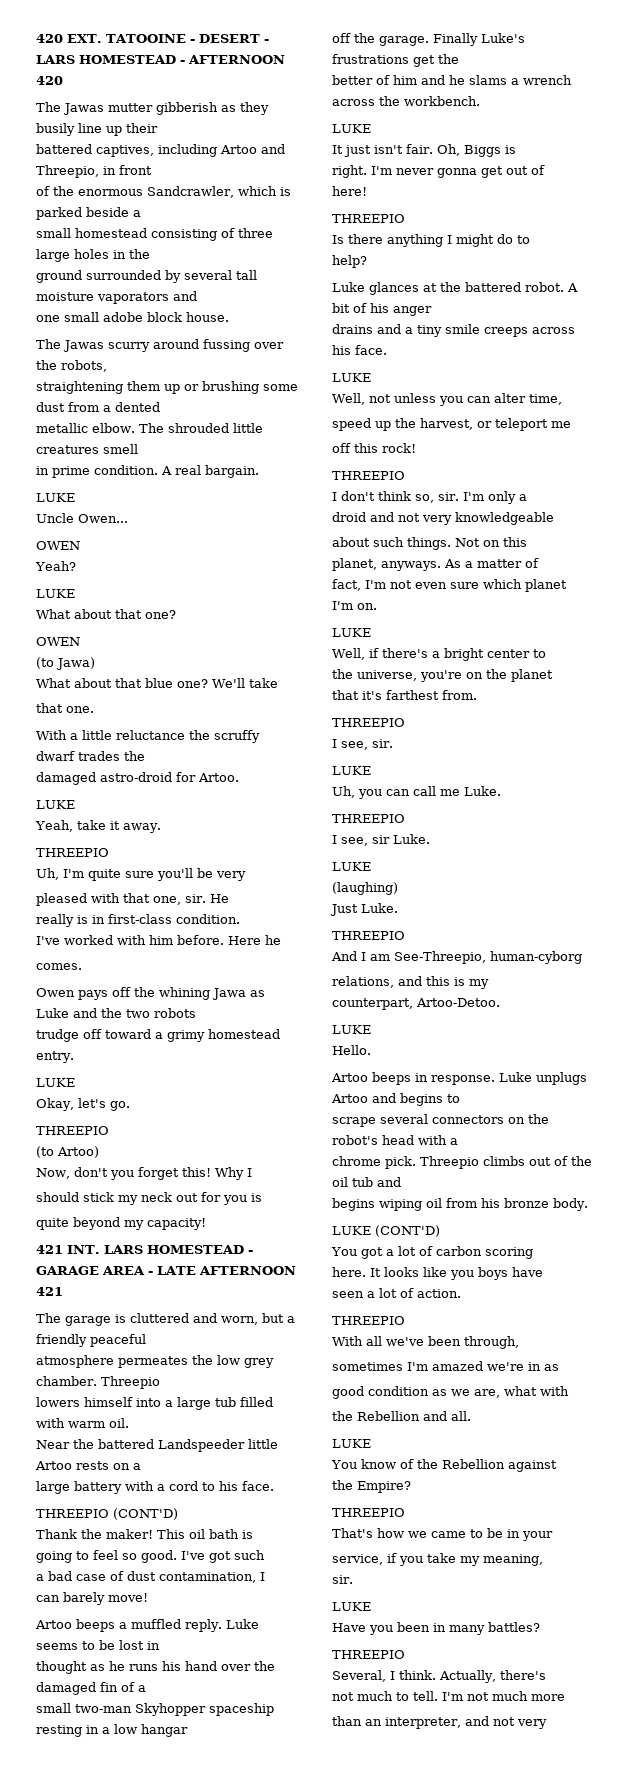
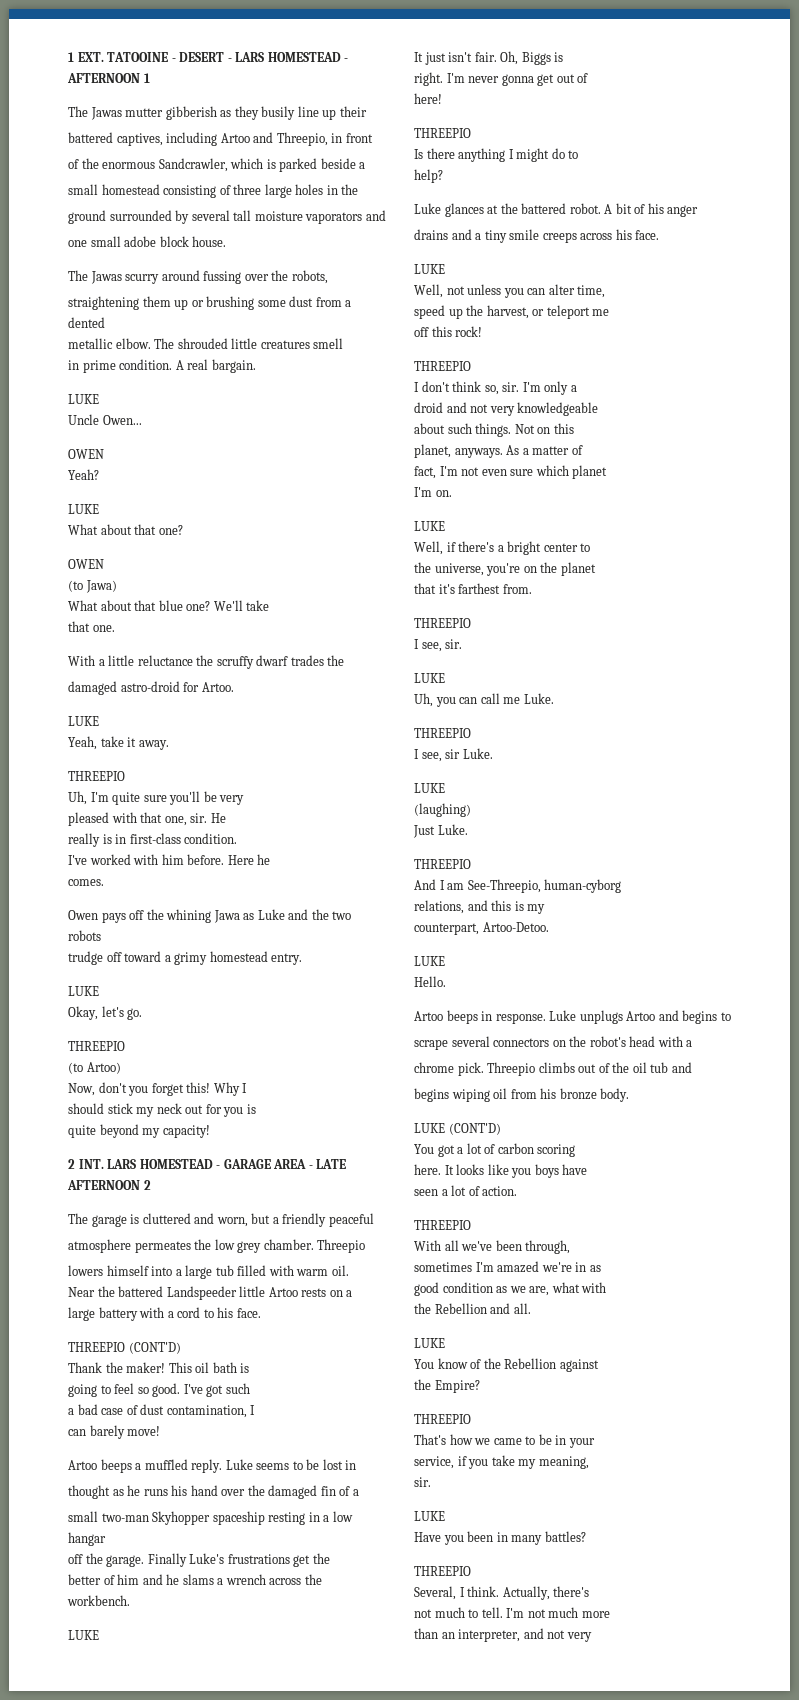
- 420 EXT. TATOOINE - DESERT - LARS HOMESTEAD - AFTERNOON 420
+ 1 EXT. TATOOINE - DESERT - LARS HOMESTEAD - AFTERNOON 1
- 421 INT. LARS HOMESTEAD - GARAGE AREA - LATE AFTERNOON 421
+ 2 INT. LARS HOMESTEAD - GARAGE AREA - LATE AFTERNOON 2

